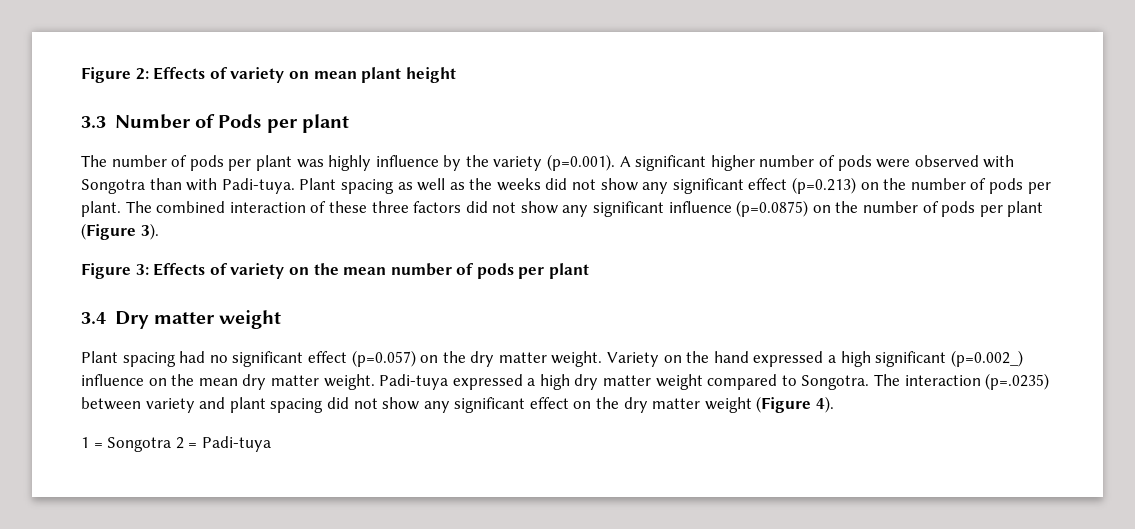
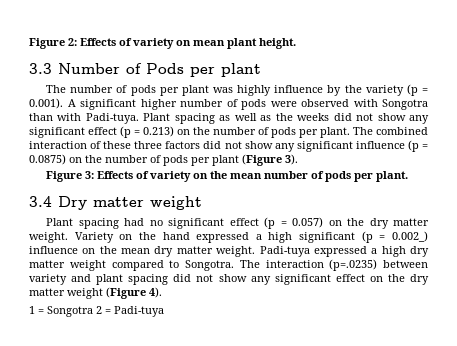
- Figure 2: Effects of variety on mean plant height
+ Figure 2: Effects of variety on mean plant height.
- The number of pods per plant was highly influence by the variety (p=0.001). A significant higher number of pods were observed with Songotra than with Padi-tuya.
+ The number of pods per plant was highly influence by the variety (p = 0.001). A significant higher number of pods were observed with Songotra than with Padi-tuya.
- Plant spacing as well as the weeks did not show any significant effect (p=0.213) on the number of pods per plant.
+ Plant spacing as well as the weeks did not show any significant effect (p = 0.213) on the number of pods per plant.
- The combined interaction of these three factors did not show any significant influence (p=0.0875) on the number of pods per plant (Figure 3).
+ The combined interaction of these three factors did not show any significant influence (p = 0.0875) on the number of pods per plant (Figure 3).
- Figure 3: Effects of variety on the mean number of pods per plant
+ Figure 3: Effects of variety on the mean number of pods per plant.
- Plant spacing had no significant effect (p=0.057) on the dry matter weight.
+ Plant spacing had no significant effect (p = 0.057) on the dry matter weight.
- Variety on the hand expressed a high significant (p=0.002_) influence on the mean dry matter weight.
+ Variety on the hand expressed a high significant (p = 0.002_) influence on the mean dry matter weight.

